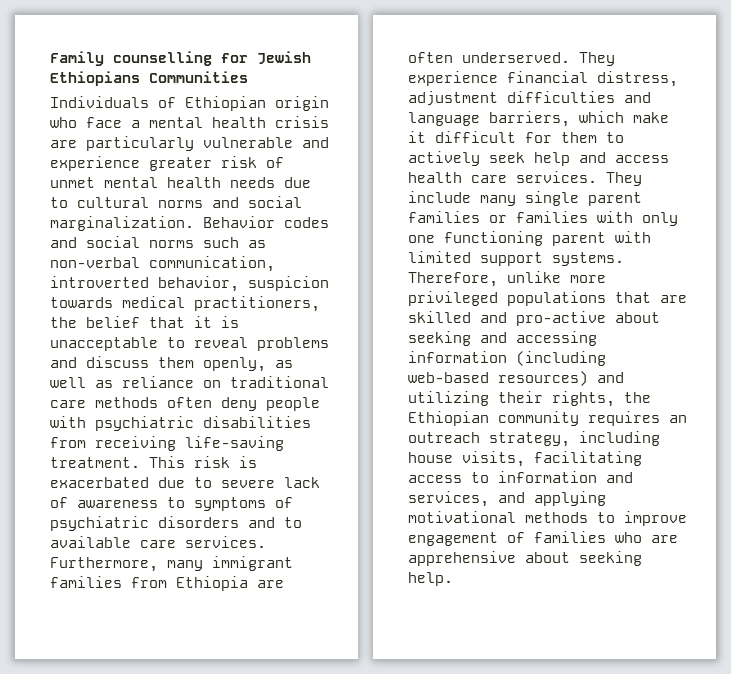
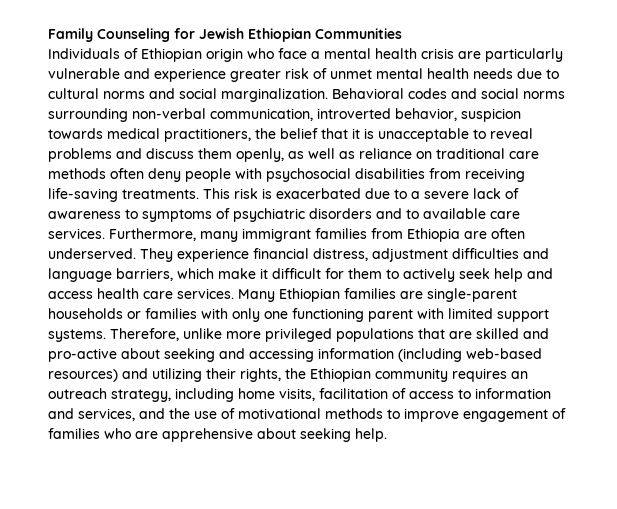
- Family counselling for Jewish Ethiopians Communities
+ Family Counseling for Jewish Ethiopian Communities
- Behavior codes and social norms such as non-verbal communication, introverted behavior, suspicion towards medical practitioners, the belief that it is unacceptable to reveal problems and discuss them openly, as well as reliance on traditional care methods often deny people with psychiatric disabilities from receiving life-saving treatment.
+ Behavioral codes and social norms surrounding non-verbal communication, introverted behavior, suspicion towards medical practitioners, the belief that it is unacceptable to reveal problems and discuss them openly, as well as reliance on traditional care methods often deny people with psychosocial disabilities from receiving life-saving treatments.
- This risk is exacerbated due to severe lack of awareness to symptoms of psychiatric disorders and to available care services.
+ This risk is exacerbated due to a severe lack of awareness to symptoms of psychiatric disorders and to available care services.
- They include many single parent families or families with only one functioning parent with limited support systems.
+ Many Ethiopian families are single-parent households or families with only one functioning parent with limited support systems.
- Therefore, unlike more privileged populations that are skilled and pro-active about seeking and accessing information (including web-based resources) and utilizing their rights, the Ethiopian community requires an outreach strategy, including house visits, facilitating access to information and services, and applying motivational methods to improve engagement of families who are apprehensive about seeking help.
+ Therefore, unlike more privileged populations that are skilled and pro-active about seeking and accessing information (including web-based resources) and utilizing their rights, the Ethiopian community requires an outreach strategy, including home visits, facilitation of access to information and services, and the use of motivational methods to improve engagement of families who are apprehensive about seeking help.

